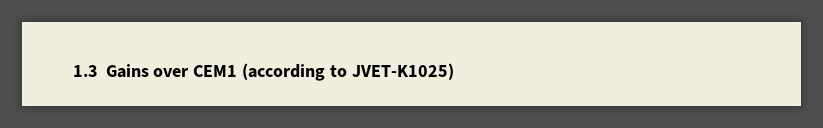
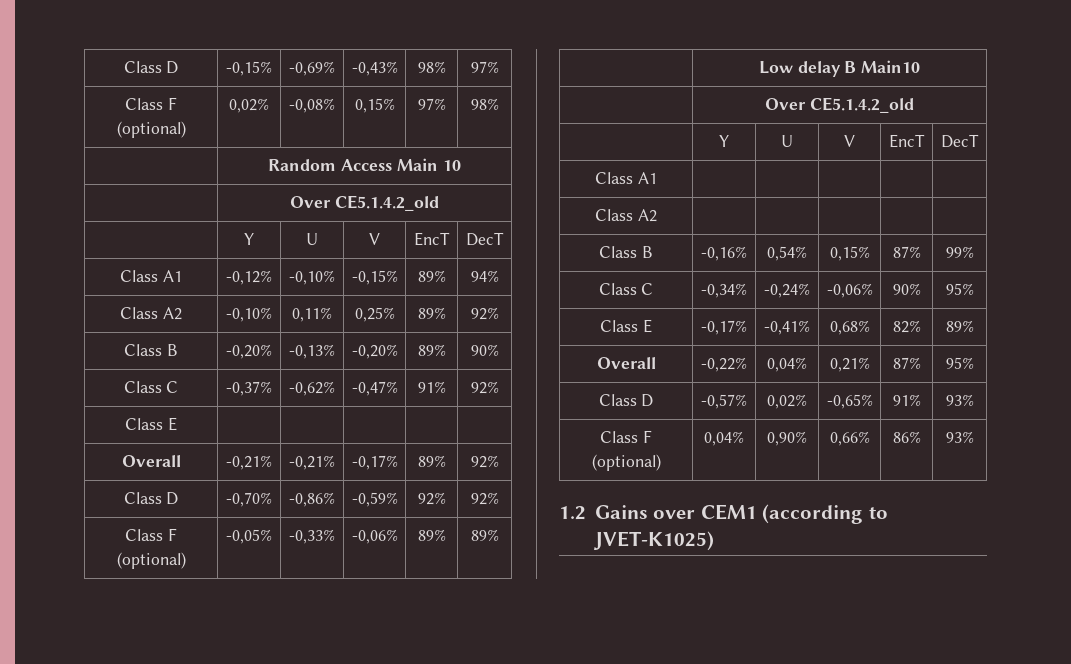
- 1.3 Gains over CEM1 (according to JVET-K1025)
+ Class D | -0,15% | -0,69% | -0,43% | 98% | 97%
+ Class F (optional) | 0,02% | -0,08% | 0,15% | 97% | 98%
+ | Random Access Main 10
+ | Over CE5.1.4.2_old
+ | Y | U | V | EncT | DecT
+ Class A1 | -0,12% | -0,10% | -0,15% | 89% | 94%
+ Class A2 | -0,10% | 0,11% | 0,25% | 89% | 92%
+ Class B | -0,20% | -0,13% | -0,20% | 89% | 90%
+ Class C | -0,37% | -0,62% | -0,47% | 91% | 92%
+ Class E | | | | |
+ Overall | -0,21% | -0,21% | -0,17% | 89% | 92%
+ Class D | -0,70% | -0,86% | -0,59% | 92% | 92%
+ Class F (optional) | -0,05% | -0,33% | -0,06% | 89% | 89%
+ | Low delay B Main10
+ | Over CE5.1.4.2_old
+ | Y | U | V | EncT | DecT
+ Class A1 | | | | |
+ Class A2 | | | | |
+ Class B | -0,16% | 0,54% | 0,15% | 87% | 99%
+ Class C | -0,34% | -0,24% | -0,06% | 90% | 95%
+ Class E | -0,17% | -0,41% | 0,68% | 82% | 89%
+ Overall | -0,22% | 0,04% | 0,21% | 87% | 95%
+ Class D | -0,57% | 0,02% | -0,65% | 91% | 93%
+ Class F (optional) | 0,04% | 0,90% | 0,66% | 86% | 93%
+ 1.2 Gains over CEM1 (according to JVET-K1025)

